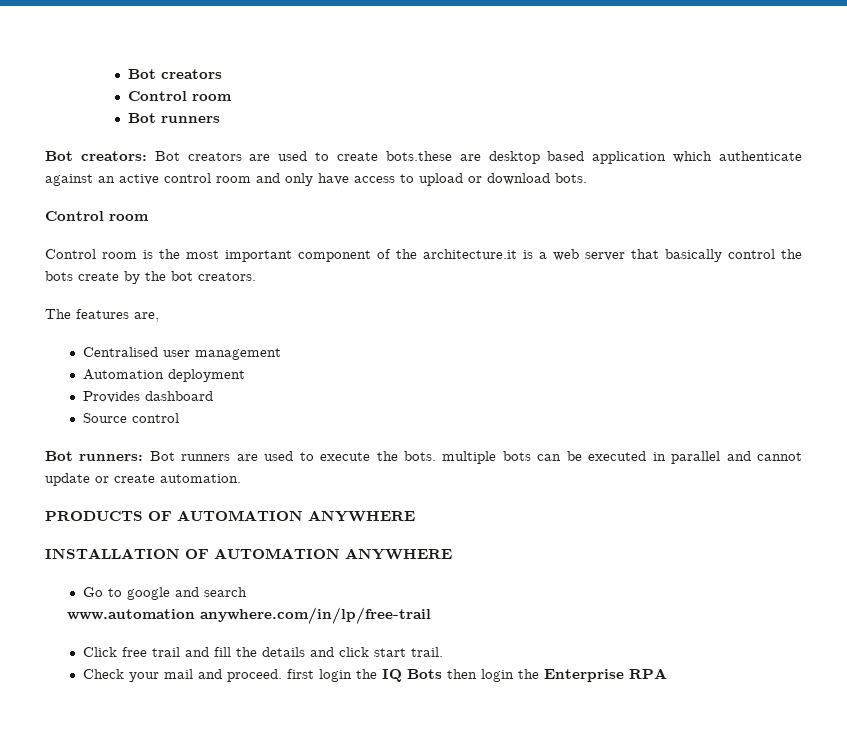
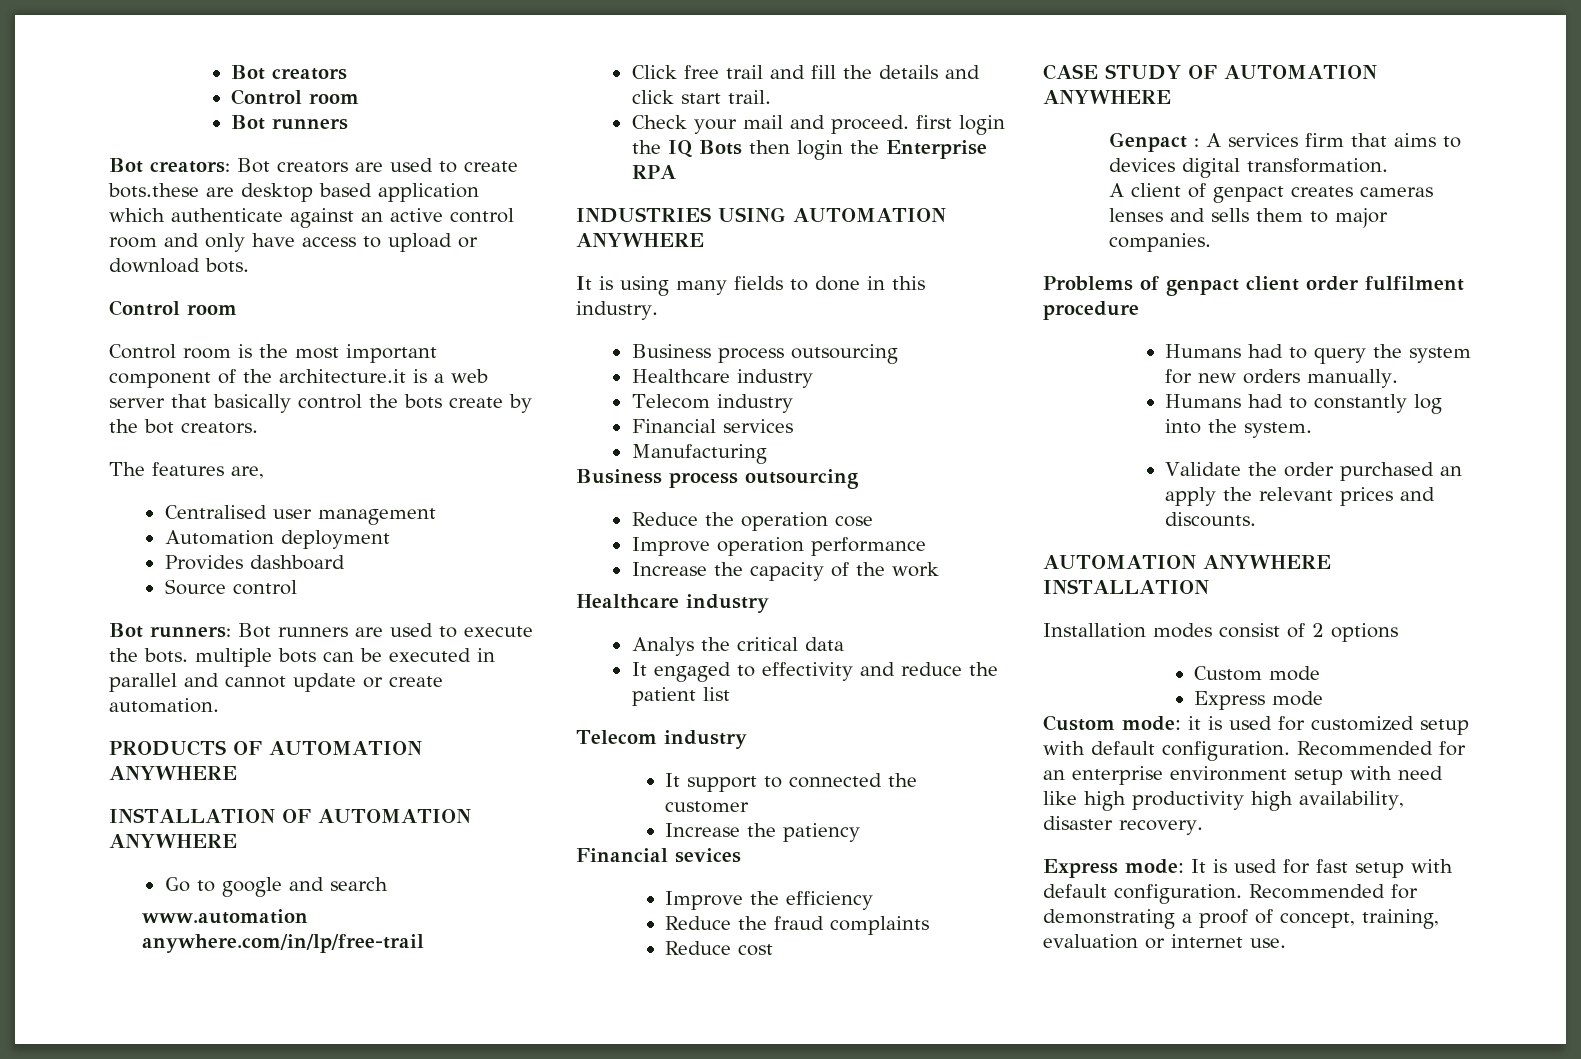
+ INDUSTRIES USING AUTOMATION ANYWHERE
+ It is using many fields to done in this industry.
+ Business process outsourcing
+ Healthcare industry
+ Telecom industry
+ Financial services
+ Manufacturing
+ Business process outsourcing
+ Reduce the operation cose
+ Improve operation performance
+ Increase the capacity of the work
+ Healthcare industry
+ Analys the critical data
+ It engaged to effectivity and reduce the patient list
+ Telecom industry
+ It support to connected the customer
+ Increase the patiency
+ Financial sevices
+ Improve the efficiency
+ Reduce the fraud complaints
+ Reduce cost
+ CASE STUDY OF AUTOMATION ANYWHERE
+ Genpact : A services firm that aims to devices digital transformation.
+ A client of genpact creates cameras lenses and sells them to major companies.
+ Problems of genpact client order fulfilment procedure
+ Humans had to query the system for new orders manually.
+ Humans had to constantly log into the system.
+ Validate the order purchased an apply the relevant prices and discounts.
+ AUTOMATION ANYWHERE INSTALLATION
+ Installation modes consist of 2 options
+ Custom mode
+ Express mode
+ Custom mode: it is used for customized setup with default configuration. Recommended for an enterprise environment setup with need like high productivity high availability, disaster recovery.
+ Express mode: It is used for fast setup with default configuration. Recommended for demonstrating a proof of concept, training, evaluation or internet use.

